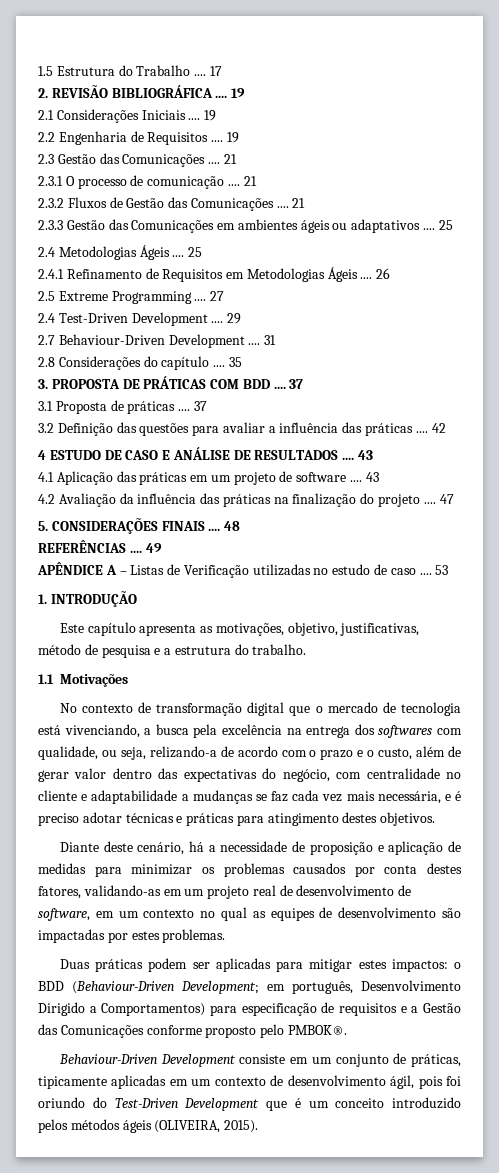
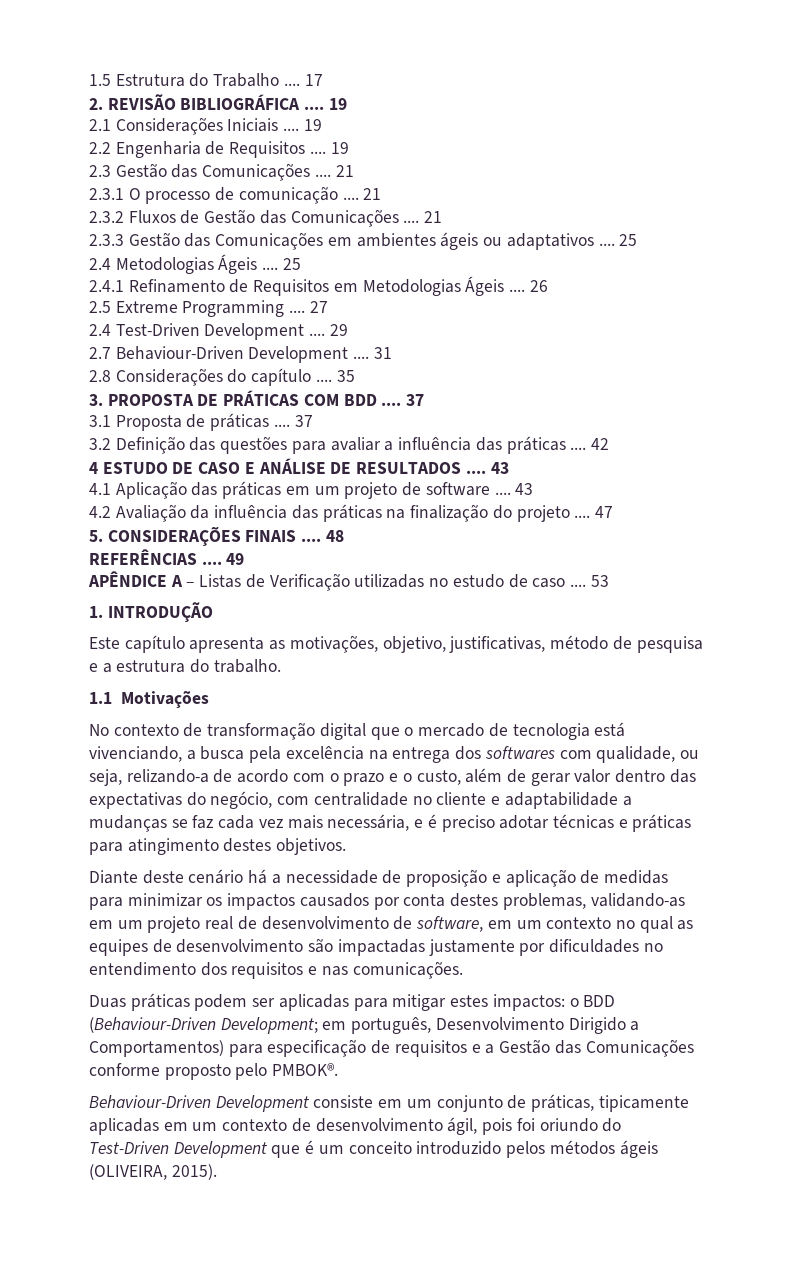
- Diante deste cenário, há a necessidade de proposição e aplicação de medidas para minimizar os problemas causados por conta destes fatores, validando-as em um projeto real de desenvolvimento de software, em um contexto no qual as equipes de desenvolvimento são impactadas por estes problemas.
+ Diante deste cenário há a necessidade de proposição e aplicação de medidas para minimizar os impactos causados por conta destes problemas, validando-as em um projeto real de desenvolvimento de software, em um contexto no qual as equipes de desenvolvimento são impactadas justamente por dificuldades no entendimento dos requisitos e nas comunicações.

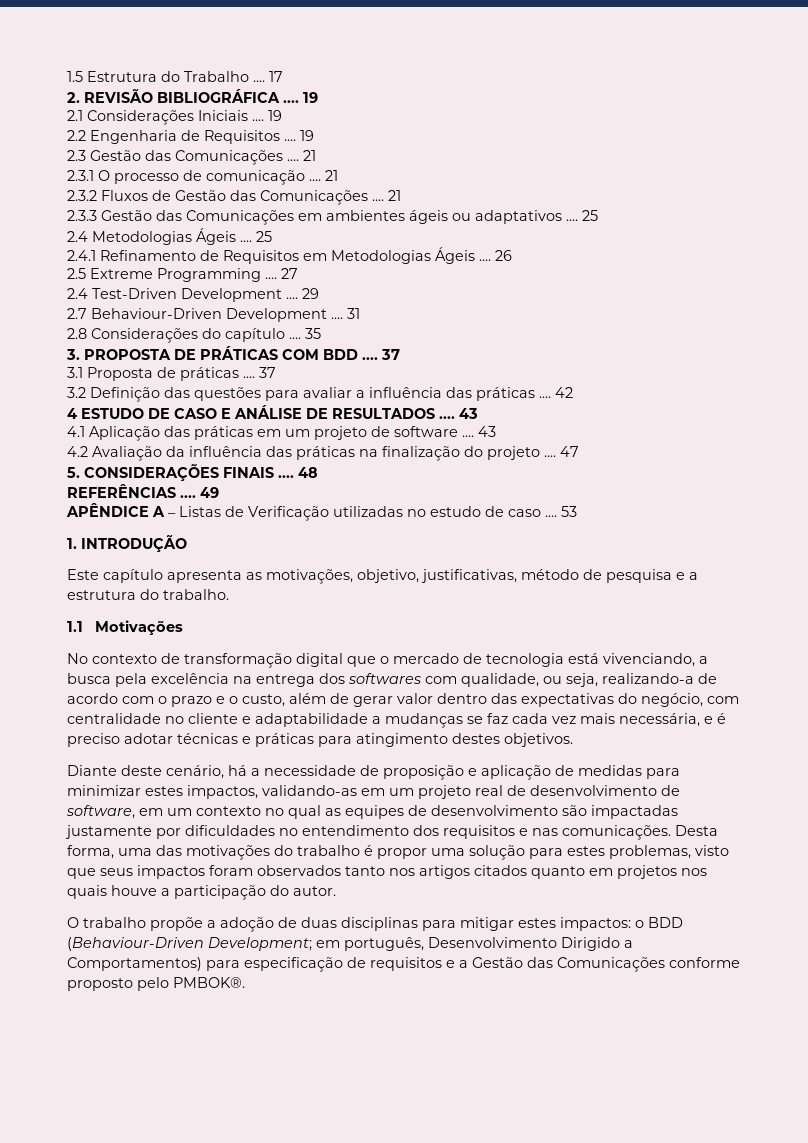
- No contexto de transformação digital que o mercado de tecnologia está vivenciando, a busca pela excelência na entrega dos softwares com qualidade, ou seja, relizando-a de acordo com o prazo e o custo, além de gerar valor dentro das expectativas do negócio, com centralidade no cliente e adaptabilidade a mudanças se faz cada vez mais necessária, e é preciso adotar técnicas e práticas para atingimento destes objetivos.
+ No contexto de transformação digital que o mercado de tecnologia está vivenciando, a busca pela excelência na entrega dos softwares com qualidade, ou seja, realizando-a de acordo com o prazo e o custo, além de gerar valor dentro das expectativas do negócio, com centralidade no cliente e adaptabilidade a mudanças se faz cada vez mais necessária, e é preciso adotar técnicas e práticas para atingimento destes objetivos.
- Diante deste cenário há a necessidade de proposição e aplicação de medidas para minimizar os impactos causados por conta destes problemas, validando-as em um projeto real de desenvolvimento de software, em um contexto no qual as equipes de desenvolvimento são impactadas justamente por dificuldades no entendimento dos requisitos e nas comunicações.
- Duas práticas podem ser aplicadas para mitigar estes impactos:
+ Diante deste cenário, há a necessidade de proposição e aplicação de medidas para minimizar estes impactos, validando-as em um projeto real de desenvolvimento de software, em um contexto no qual as equipes de desenvolvimento são impactadas justamente por dificuldades no entendimento dos requisitos e nas comunicações. Desta forma, uma das motivações do trabalho é propor uma solução para estes problemas, visto que seus impactos foram observados tanto nos artigos citados quanto em projetos nos quais houve a participação do autor.
+ O trabalho propõe a adoção de duas disciplinas para mitigar estes impactos:
- Behaviour-Driven Development consiste em um conjunto de práticas, tipicamente aplicadas em um contexto de desenvolvimento ágil, pois foi oriundo do Test-Driven Development que é um conceito introduzido pelos métodos ágeis (OLIVEIRA, 2015).

